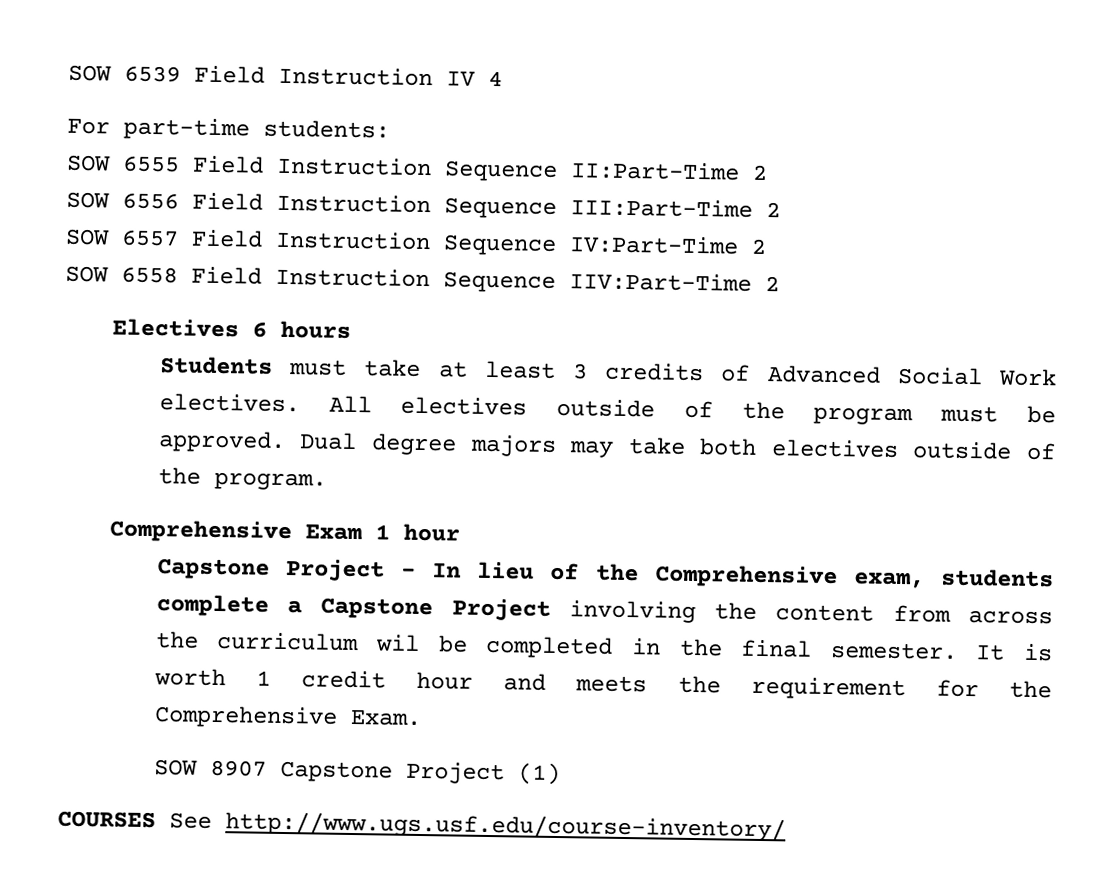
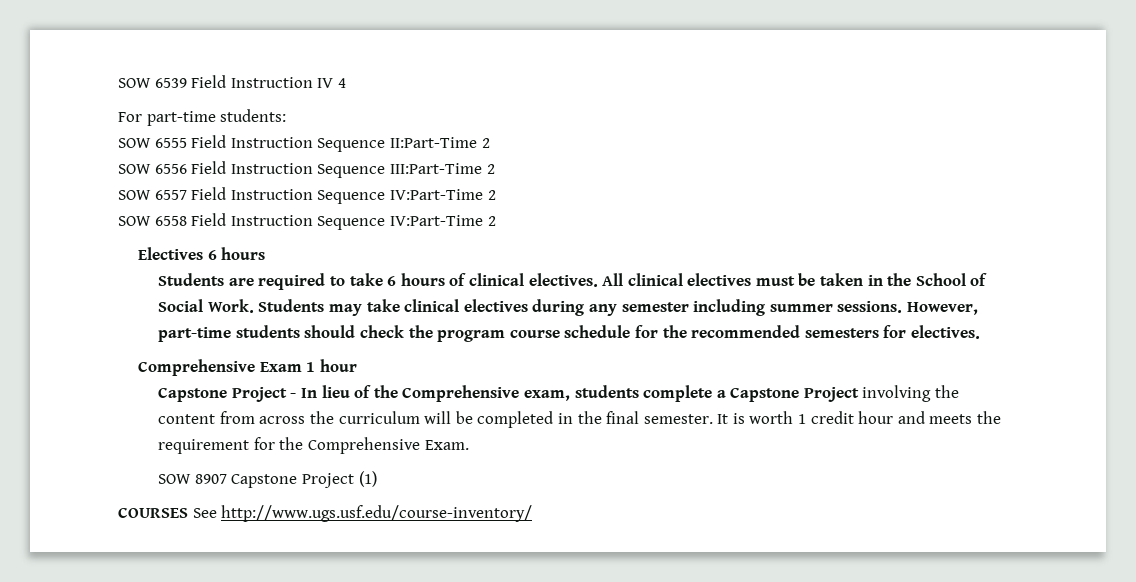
- SOW 6558 Field Instruction Sequence IIV:Part-Time 2
+ SOW 6558 Field Instruction Sequence IV:Part-Time 2
- Students must take at least 3 credits of Advanced Social Work electives. All electives outside of the program must be approved. Dual degree majors may take both electives outside of the program.
+ Students are required to take 6 hours of clinical electives. All clinical electives must be taken in the School of Social Work. Students may take clinical electives during any semester including summer sessions. However, part-time students should check the program course schedule for the recommended semesters for electives.
- Capstone Project - In lieu of the Comprehensive exam, students complete a Capstone Project involving the content from across the curriculum wil be completed in the final semester.
+ Capstone Project - In lieu of the Comprehensive exam, students complete a Capstone Project involving the content from across the curriculum will be completed in the final semester.

